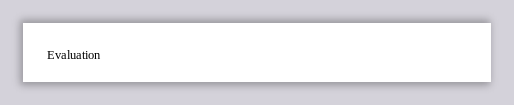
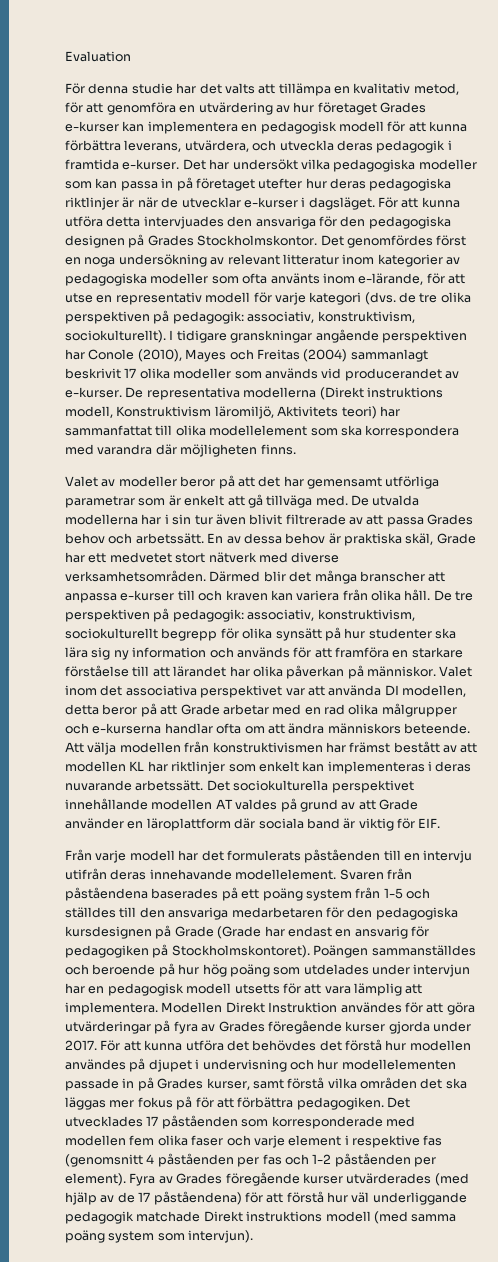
+ För denna studie har det valts att tillämpa en kvalitativ metod, för att genomföra en utvärdering av hur företaget Grades e-kurser kan implementera en pedagogisk modell för att kunna förbättra leverans, utvärdera, och utveckla deras pedagogik i framtida e-kurser. Det har undersökt vilka pedagogiska modeller som kan passa in på företaget utefter hur deras pedagogiska riktlinjer är när de utvecklar e-kurser i dagsläget. För att kunna utföra detta intervjuades den ansvariga för den pedagogiska designen på Grades Stockholmskontor. Det genomfördes först en noga undersökning av relevant litteratur inom kategorier av pedagogiska modeller som ofta använts inom e-lärande, för att utse en representativ modell för varje kategori (dvs. de tre olika perspektiven på pedagogik: associativ, konstruktivism, sociokulturellt). I tidigare granskningar angående perspektiven har Conole (2010), Mayes och Freitas (2004) sammanlagt beskrivit 17 olika modeller som används vid producerandet av e-kurser. De representativa modellerna (Direkt instruktions modell, Konstruktivism läromiljö, Aktivitets teori) har sammanfattat till olika modellelement som ska korrespondera med varandra där möjligheten finns.
+ Valet av modeller beror på att det har gemensamt utförliga parametrar som är enkelt att gå tillväga med. De utvalda modellerna har i sin tur även blivit filtrerade av att passa Grades behov och arbetssätt. En av dessa behov är praktiska skäl, Grade har ett medvetet stort nätverk med diverse verksamhetsområden. Därmed blir det många branscher att anpassa e-kurser till och kraven kan variera från olika håll. De tre perspektiven på pedagogik: associativ, konstruktivism, sociokulturellt begrepp för olika synsätt på hur studenter ska lära sig ny information och används för att framföra en starkare förståelse till att lärandet har olika påverkan på människor. Valet inom det associativa perspektivet var att använda DI modellen, detta beror på att Grade arbetar med en rad olika målgrupper och e-kurserna handlar ofta om att ändra människors beteende. Att välja modellen från konstruktivismen har främst bestått av att modellen KL har riktlinjer som enkelt kan implementeras i deras nuvarande arbetssätt. Det sociokulturella perspektivet innehållande modellen AT valdes på grund av att Grade använder en läroplattform där sociala band är viktig för EIF.
+ Från varje modell har det formulerats påståenden till en intervju utifrån deras innehavande modellelement. Svaren från påståendena baserades på ett poäng system från 1-5 och ställdes till den ansvariga medarbetaren för den pedagogiska kursdesignen på Grade (Grade har endast en ansvarig för pedagogiken på Stockholmskontoret). Poängen sammanställdes och beroende på hur hög poäng som utdelades under intervjun har en pedagogisk modell utsetts för att vara lämplig att implementera. Modellen Direkt Instruktion användes för att göra utvärderingar på fyra av Grades föregående kurser gjorda under 2017. För att kunna utföra det behövdes det förstå hur modellen användes på djupet i undervisning och hur modellelementen passade in på Grades kurser, samt förstå vilka områden det ska läggas mer fokus på för att förbättra pedagogiken. Det utvecklades 17 påståenden som korresponderade med modellen fem olika faser och varje element i respektive fas (genomsnitt 4 påståenden per fas och 1-2 påståenden per element). Fyra av Grades föregående kurser utvärderades (med hjälp av de 17 påståendena) för att förstå hur väl underliggande pedagogik matchade Direkt instruktions modell (med samma poäng system som intervjun).

